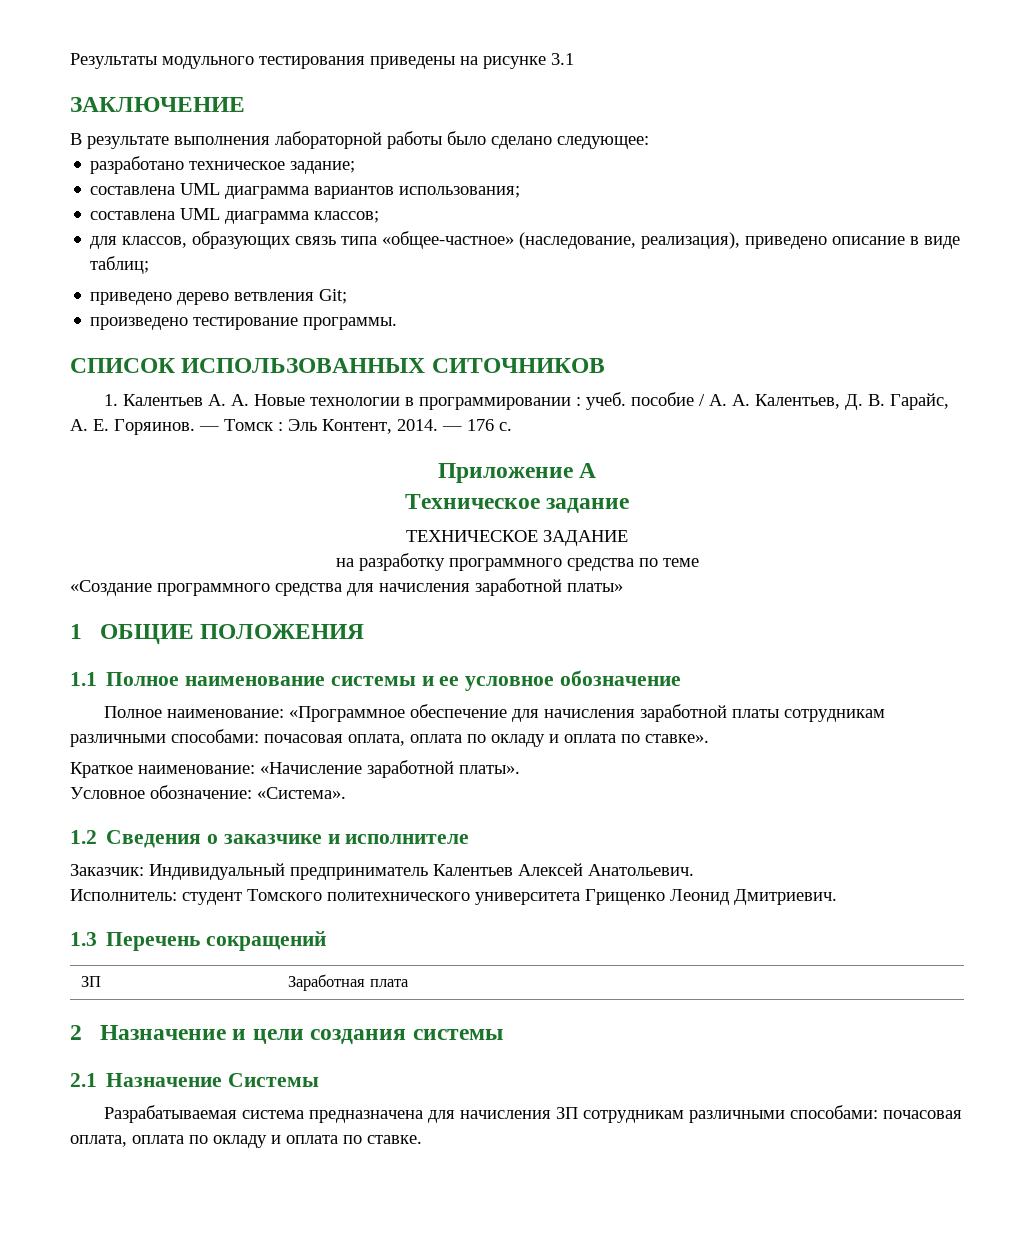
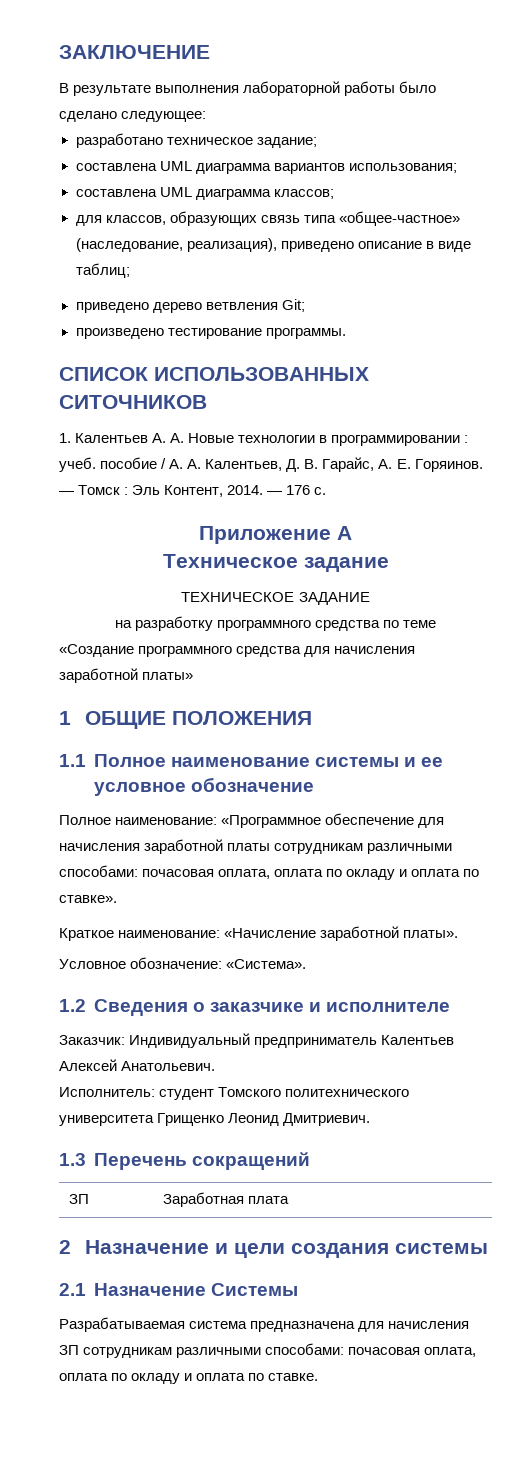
- Результаты модульного тестирования приведены на рисунке 3.1

